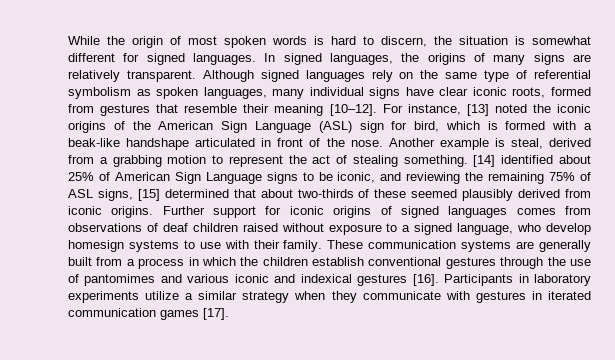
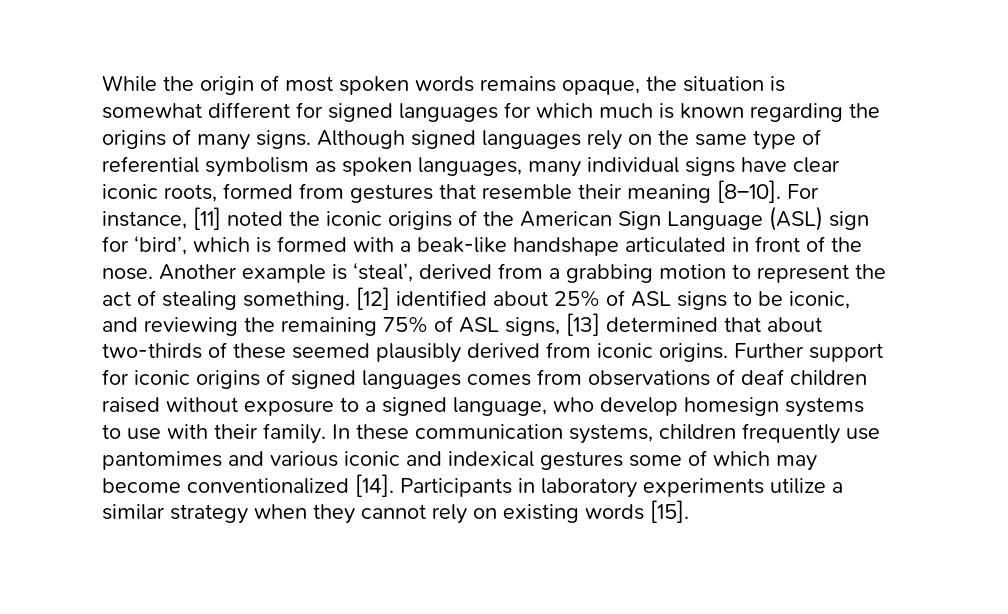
- While the origin of most spoken words is hard to discern, the situation is somewhat different for signed languages. In signed languages, the origins of many signs are relatively transparent.
+ While the origin of most spoken words remains opaque, the situation is somewhat different for signed languages for which much is known regarding the origins of many signs.
- Although signed languages rely on the same type of referential symbolism as spoken languages, many individual signs have clear iconic roots, formed from gestures that resemble their meaning [10–12].
+ Although signed languages rely on the same type of referential symbolism as spoken languages, many individual signs have clear iconic roots, formed from gestures that resemble their meaning [8–10].
- For instance, [13] noted the iconic origins of the American Sign Language (ASL) sign for bird, which is formed with a beak-like handshape articulated in front of the nose.
+ For instance, [11] noted the iconic origins of the American Sign Language (ASL) sign for ‘bird’, which is formed with a beak-like handshape articulated in front of the nose.
- Another example is steal, derived from a grabbing motion to represent the act of stealing something.
+ Another example is ‘steal’, derived from a grabbing motion to represent the act of stealing something.
- [14] identified about 25% of American Sign Language signs to be iconic, and reviewing the remaining 75% of ASL signs, [15] determined that about two-thirds of these seemed plausibly derived from iconic origins.
+ [12] identified about 25% of ASL signs to be iconic, and reviewing the remaining 75% of ASL signs, [13] determined that about two-thirds of these seemed plausibly derived from iconic origins.
- These communication systems are generally built from a process in which the children establish conventional gestures through the use of pantomimes and various iconic and indexical gestures [16].
+ In these communication systems, children frequently use pantomimes and various iconic and indexical gestures some of which may become conventionalized [14].
- Participants in laboratory experiments utilize a similar strategy when they communicate with gestures in iterated communication games [17].
+ Participants in laboratory experiments utilize a similar strategy when they cannot rely on existing words [15].

